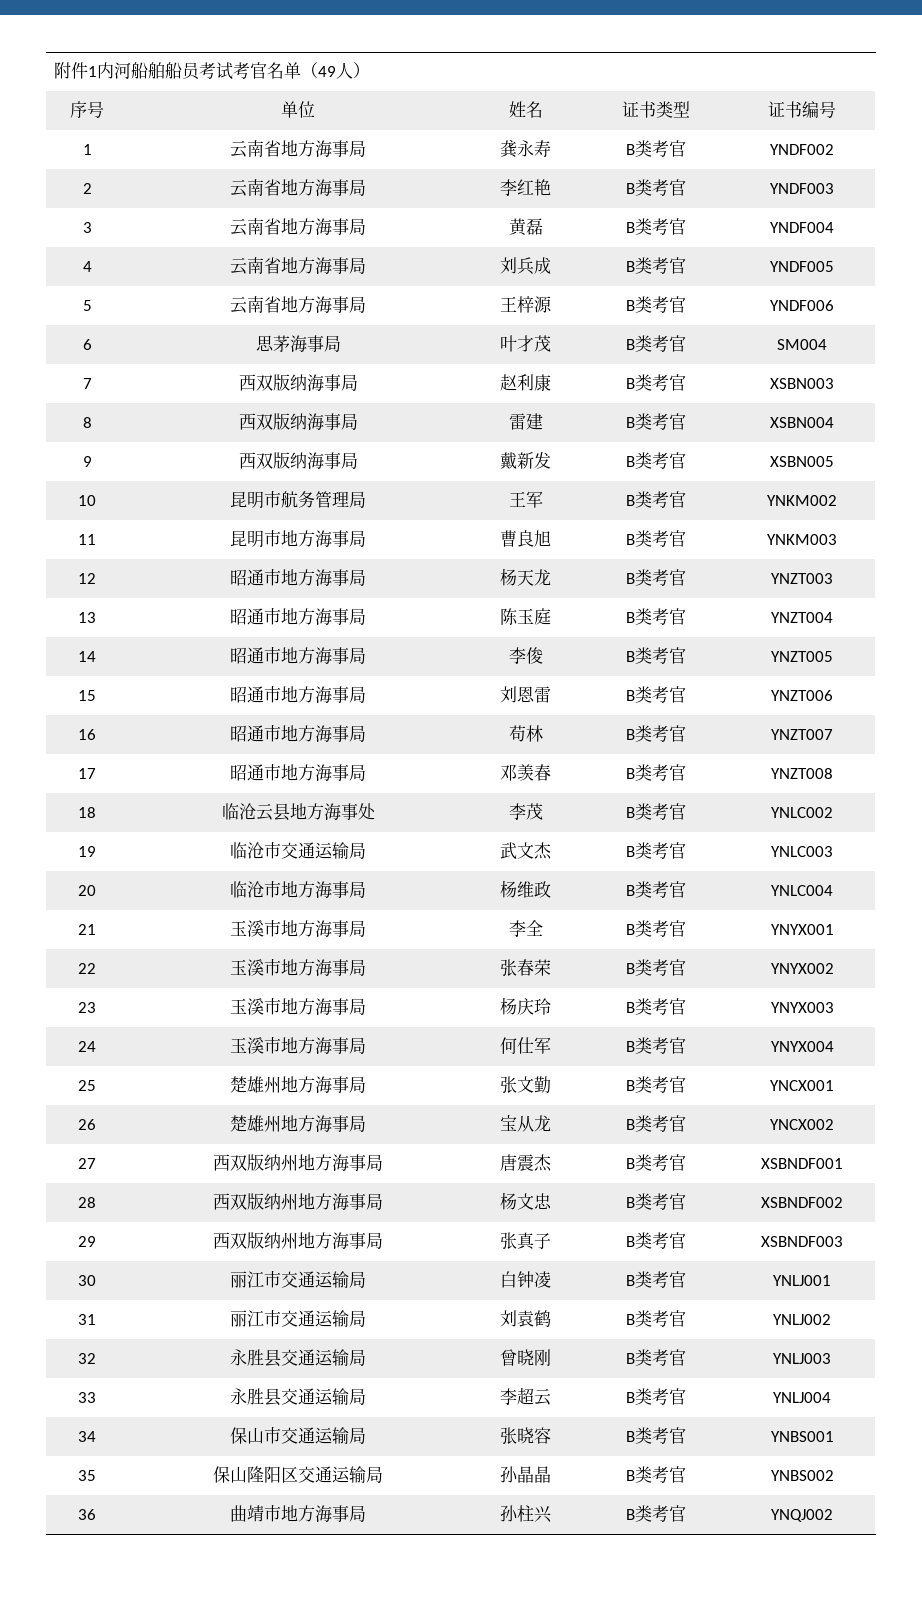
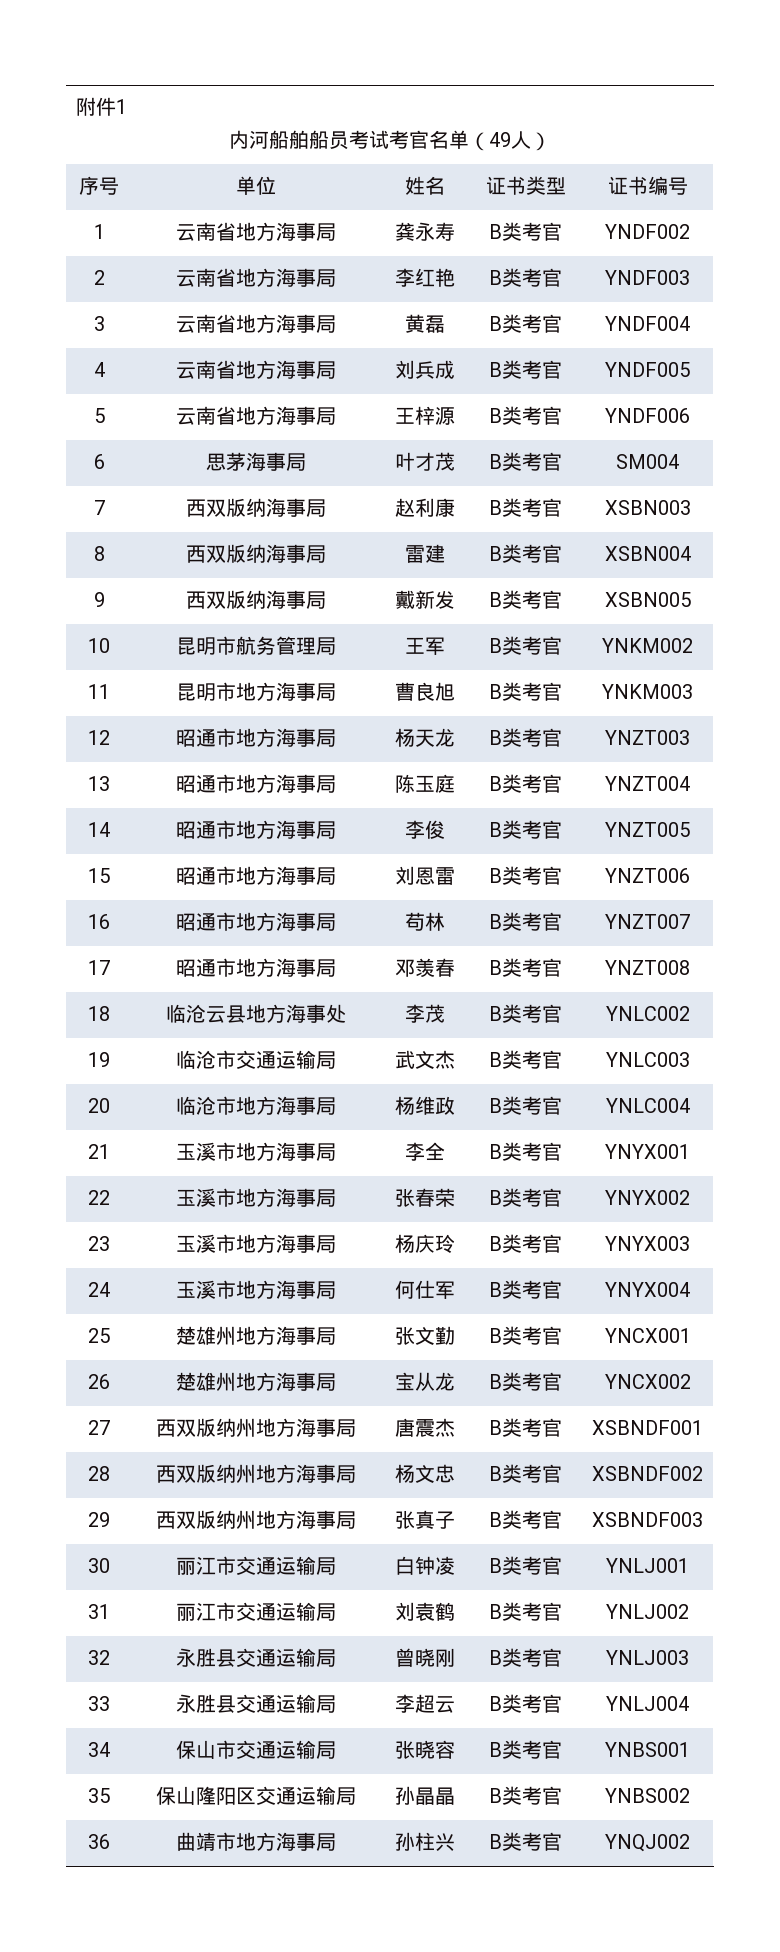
- 附件1内河船舶船员考试考官名单（49人）
+ 附件1
+ 内河船舶船员考试考官名单（49人）

